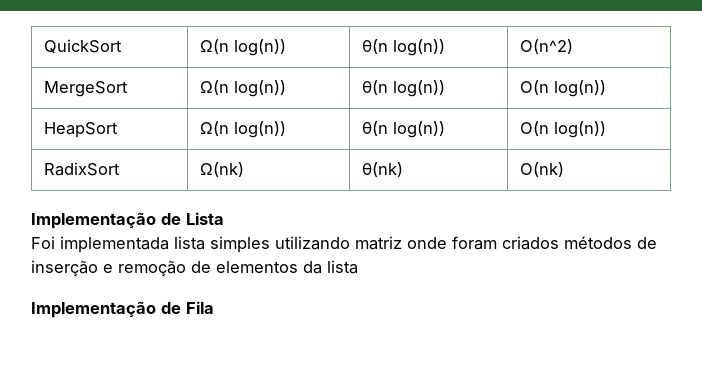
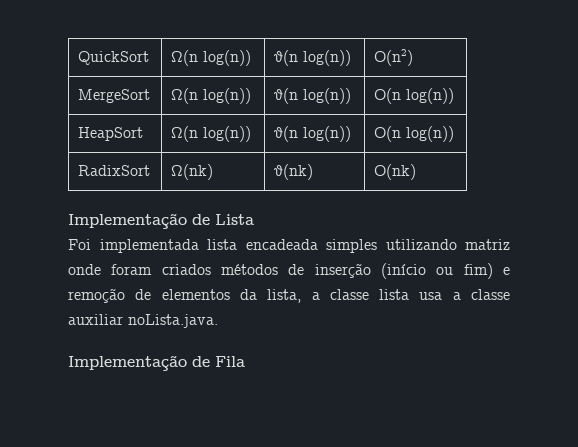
- QuickSort | Ω(n log(n)) | θ(n log(n)) | O(n^2)
+ QuickSort | Ω(n log(n)) | θ(n log(n)) | O(n2)
- Foi implementada lista simples utilizando matriz onde foram criados métodos de inserção e remoção de elementos da lista
+ Foi implementada lista encadeada simples utilizando matriz onde foram criados métodos de inserção (início ou fim) e remoção de elementos da lista, a classe lista usa a classe auxiliar noLista.java.

